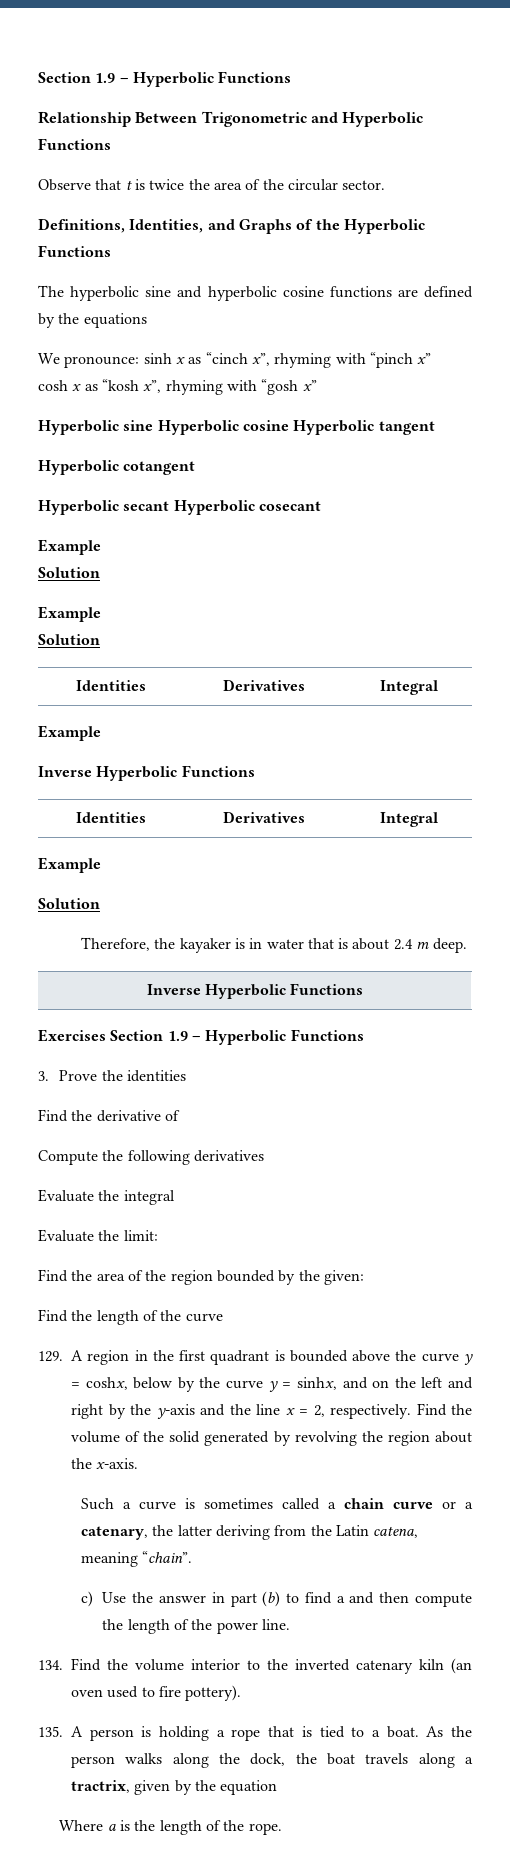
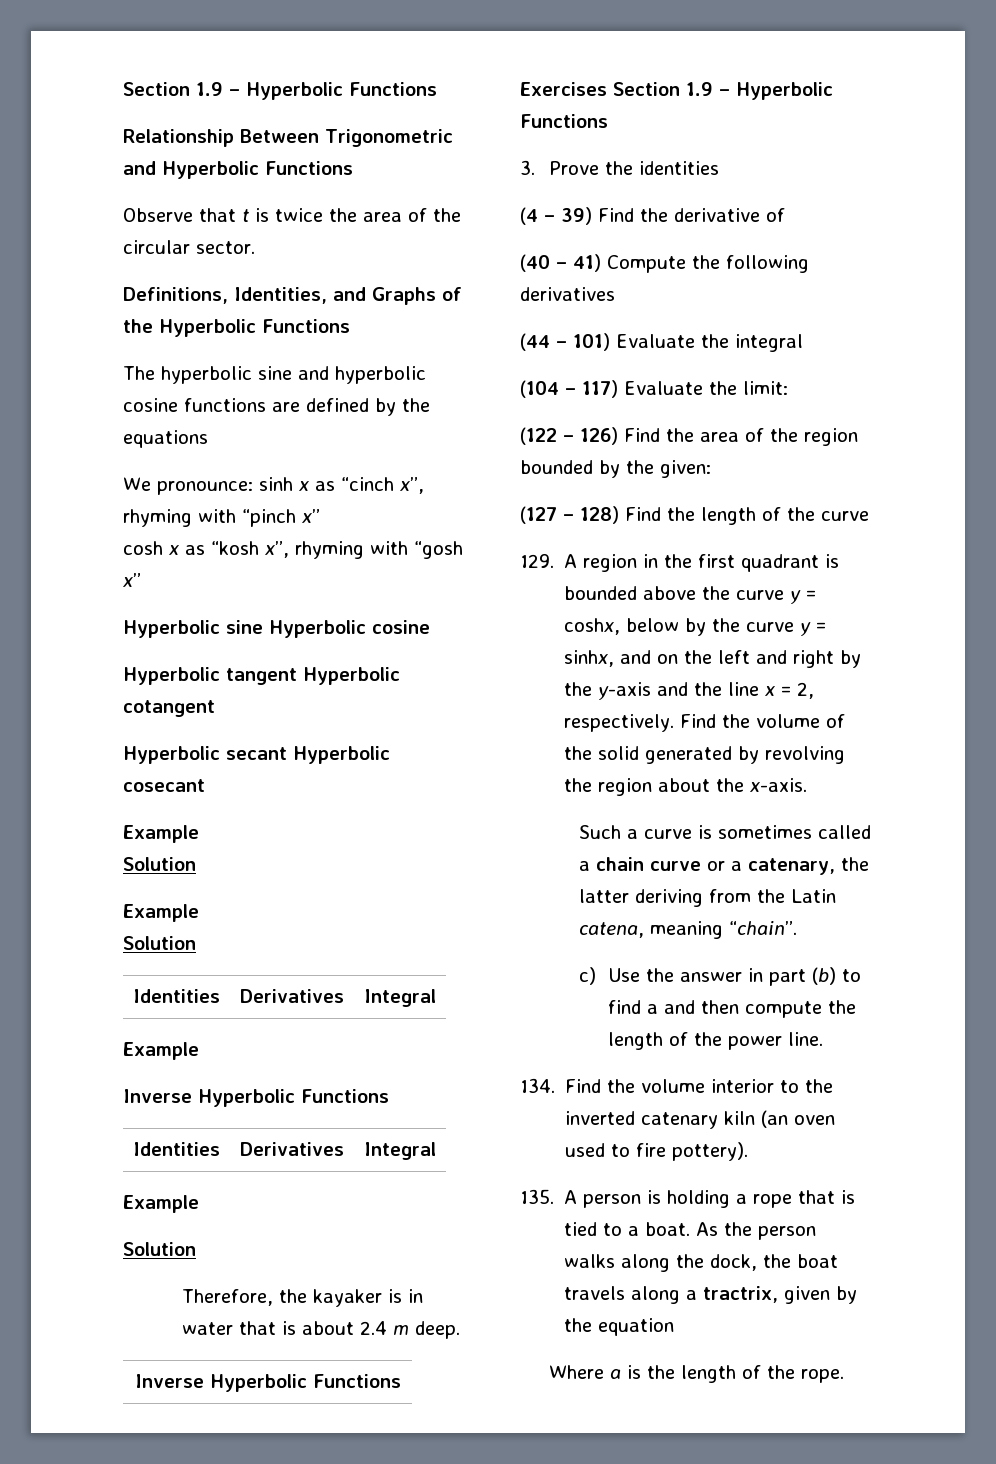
- Hyperbolic sine Hyperbolic cosine Hyperbolic tangent
- Hyperbolic cotangent
+ Hyperbolic sine Hyperbolic cosine
+ Hyperbolic tangent Hyperbolic cotangent
- Find the derivative of
+ (4 – 39) Find the derivative of
- Compute the following derivatives
+ (40 – 41) Compute the following derivatives
- Evaluate the integral
+ (44 – 101) Evaluate the integral
- Evaluate the limit:
+ (104 – 117) Evaluate the limit:
- Find the area of the region bounded by the given:
+ (122 – 126) Find the area of the region bounded by the given:
- Find the length of the curve
+ (127 – 128) Find the length of the curve

